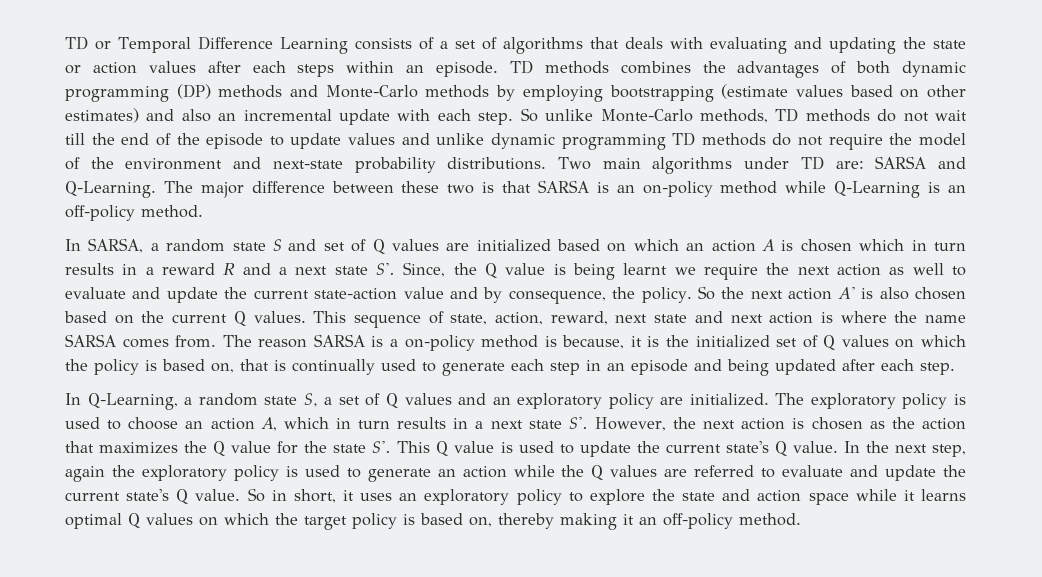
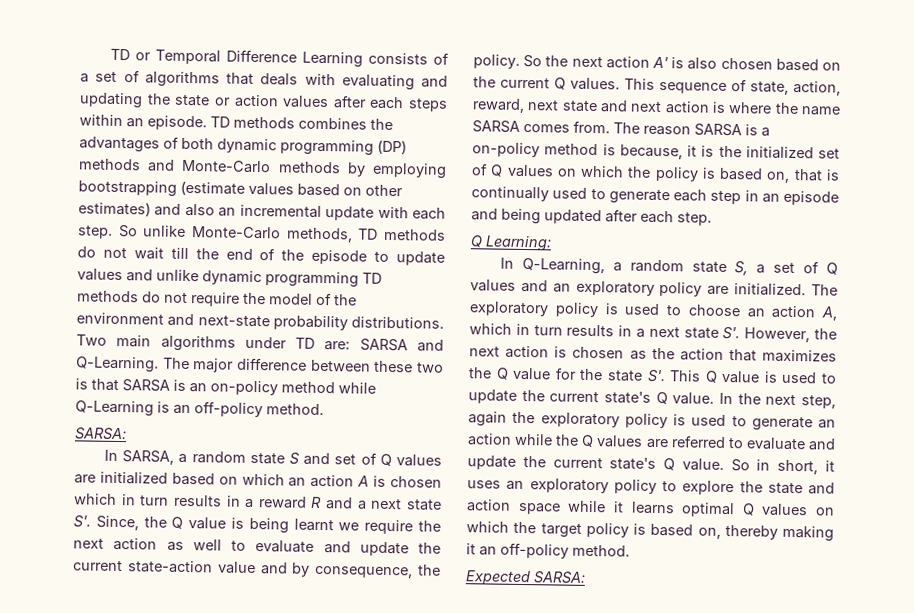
  The major difference between these two is that SARSA is an on-policy method while Q-Learning is an off-policy method.
+ SARSA:
+ Q Learning:
+ Expected SARSA:

